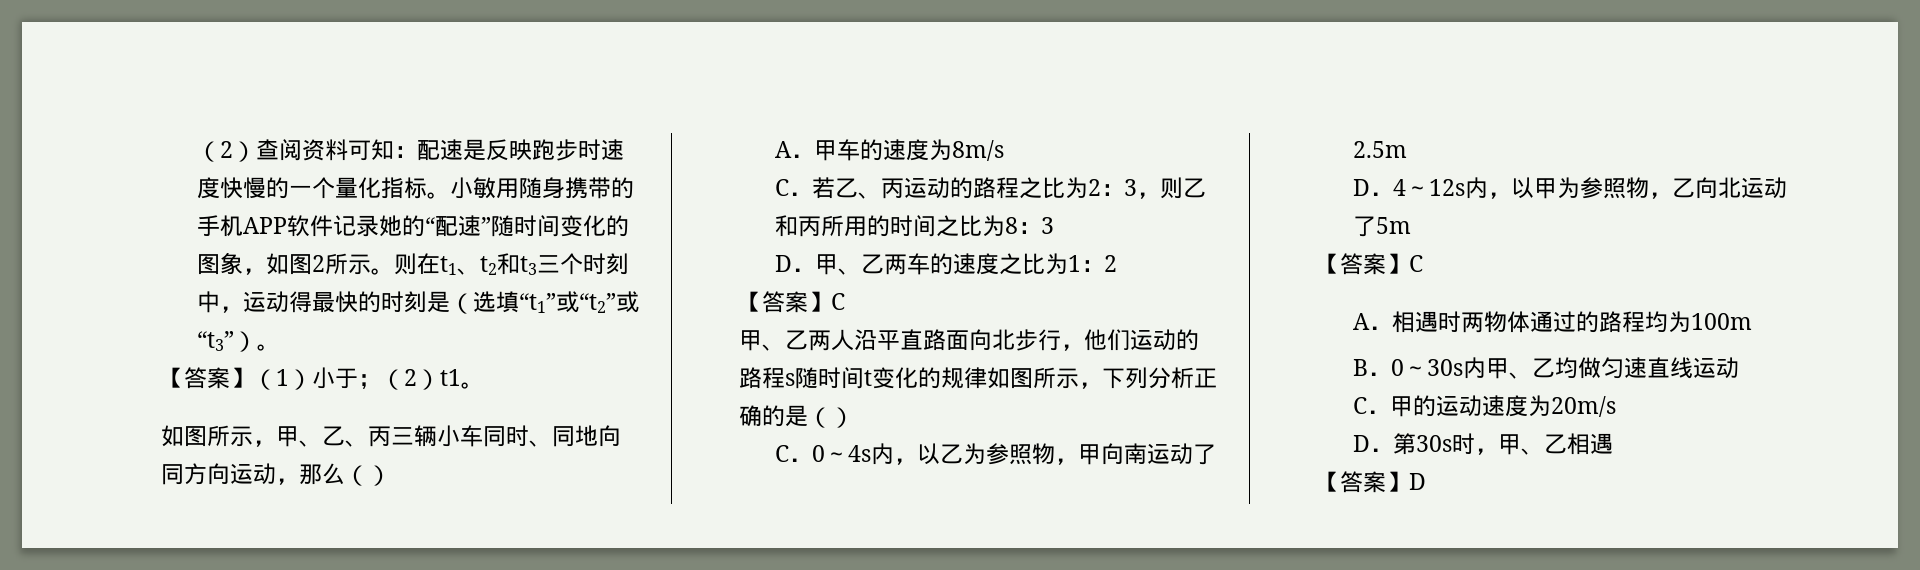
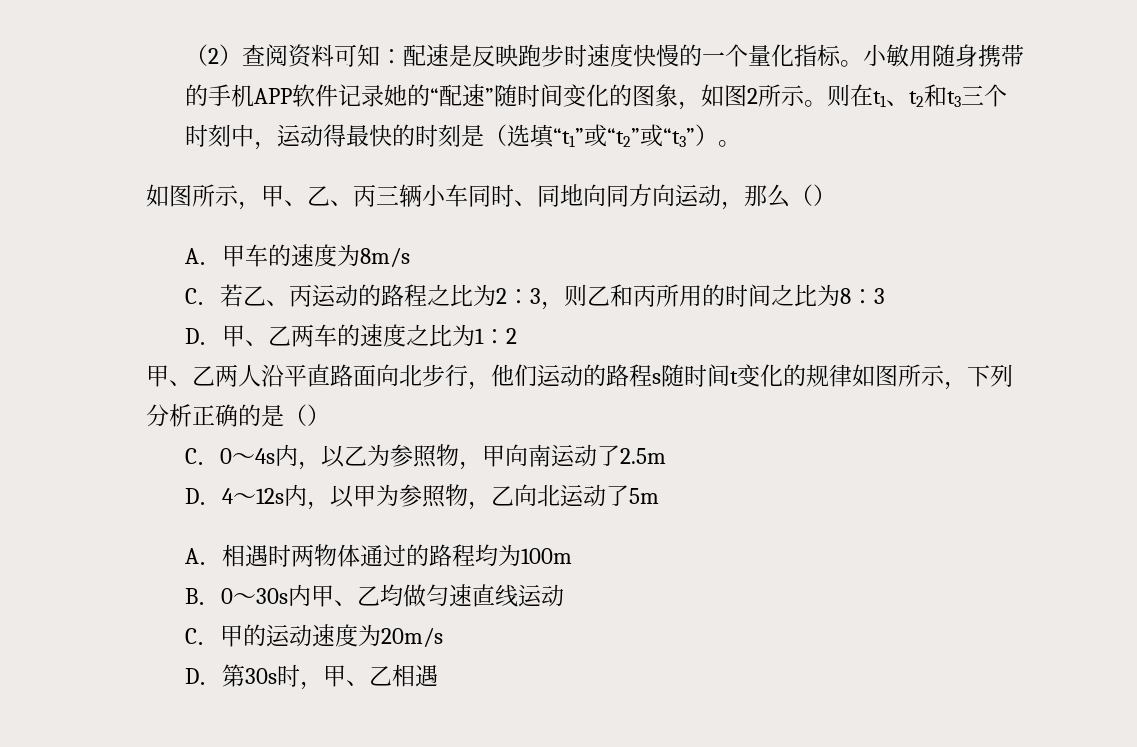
- 【答案】（1）小于；（2）t1。
  D．甲、乙两车的速度之比为1：2
- 【答案】C
  D．4～12s内，以甲为参照物，乙向北运动了5m
- 【答案】C
- 【答案】D

